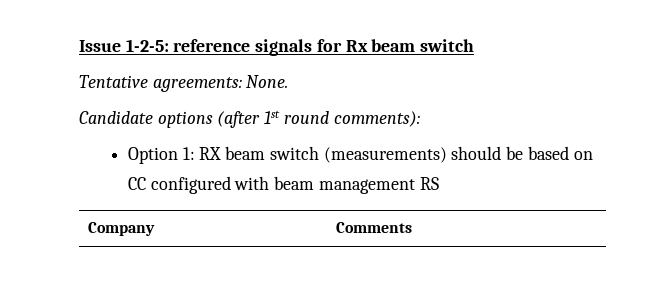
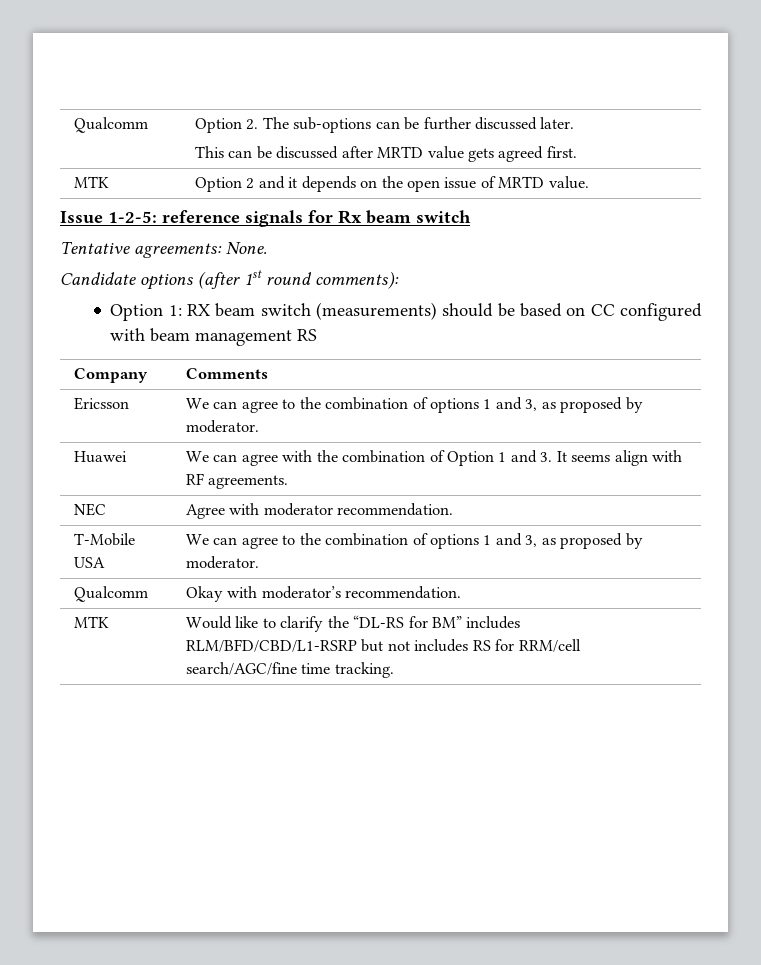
+ Qualcomm | Option 2. The sub-options can be further discussed later.
+ This can be discussed after MRTD value gets agreed first.
+ MTK | Option 2 and it depends on the open issue of MRTD value.
+ Ericsson | We can agree to the combination of options 1 and 3, as proposed by moderator.
+ Huawei | We can agree with the combination of Option 1 and 3. It seems align with RF agreements.
+ NEC | Agree with moderator recommendation.
+ T-Mobile USA | We can agree to the combination of options 1 and 3, as proposed by moderator.
+ Qualcomm | Okay with moderator’s recommendation.
+ MTK | Would like to clarify the “DL-RS for BM” includes RLM/BFD/CBD/L1-RSRP but not includes RS for RRM/cell search/AGC/fine time tracking.

